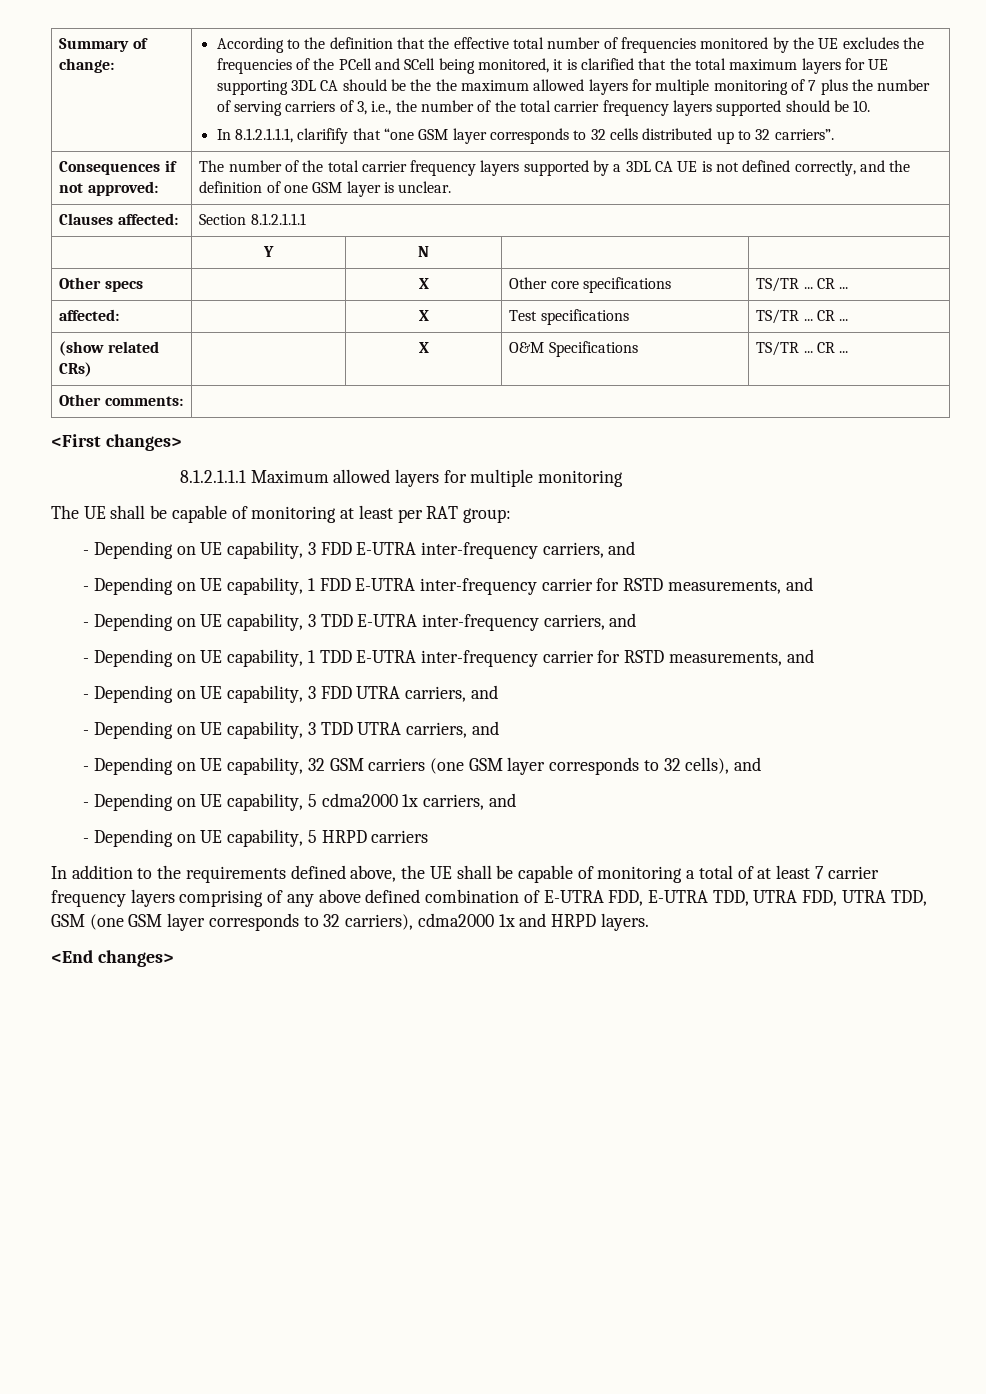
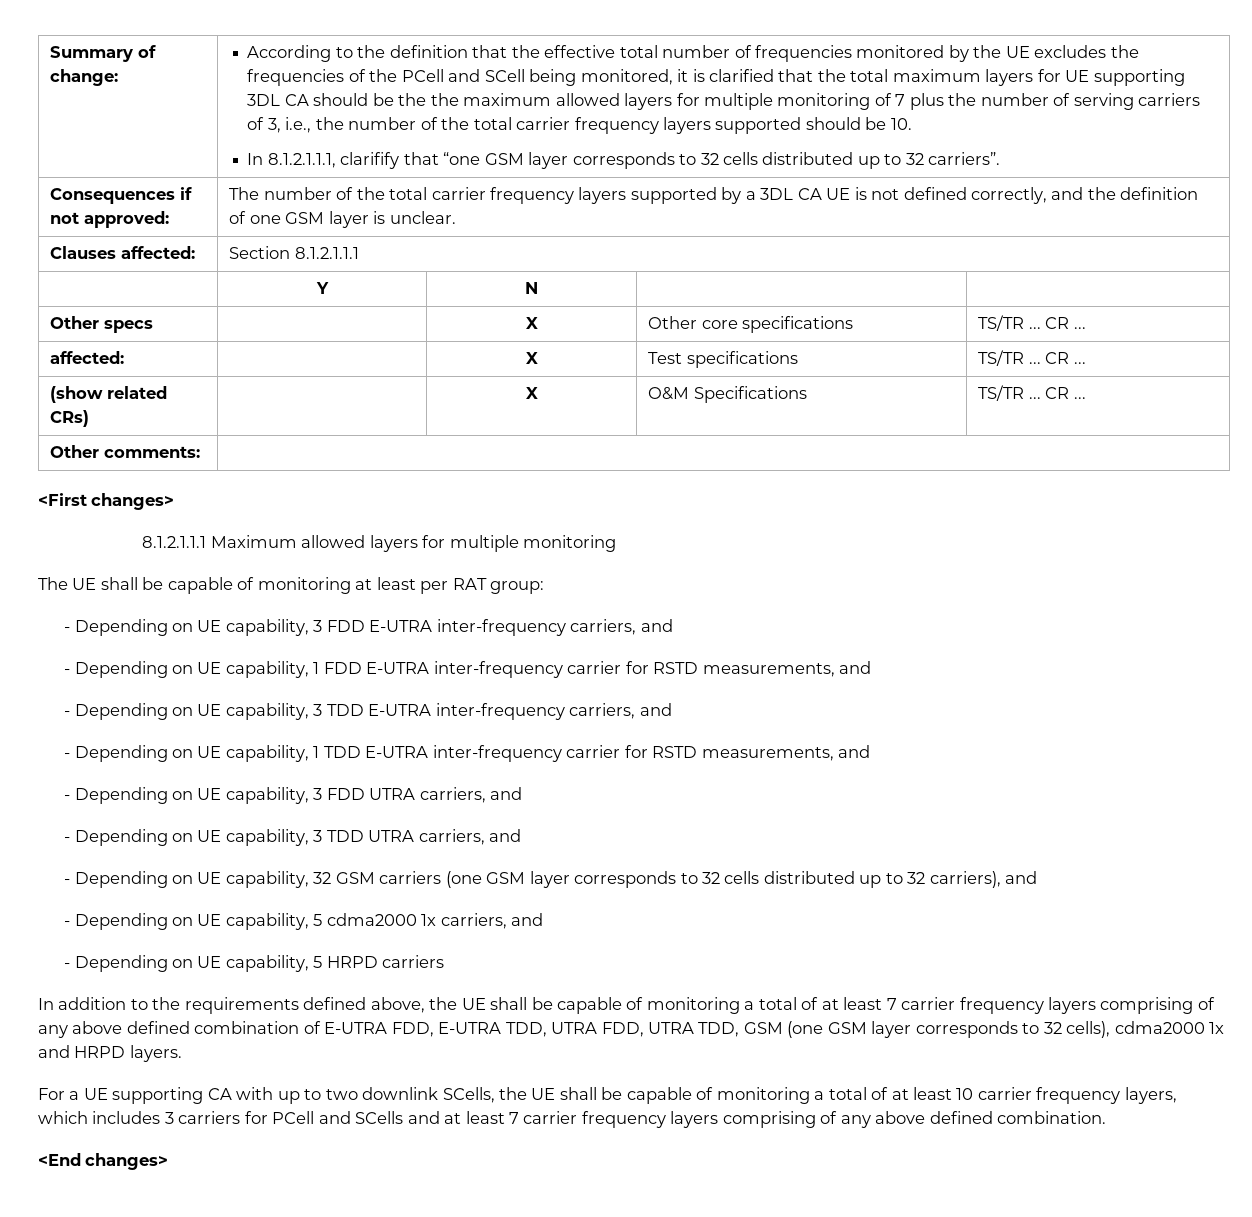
- - Depending on UE capability, 32 GSM carriers (one GSM layer corresponds to 32 cells), and
+ - Depending on UE capability, 32 GSM carriers (one GSM layer corresponds to 32 cells distributed up to 32 carriers), and
- In addition to the requirements defined above, the UE shall be capable of monitoring a total of at least 7 carrier frequency layers comprising of any above defined combination of E-UTRA FDD, E-UTRA TDD, UTRA FDD, UTRA TDD, GSM (one GSM layer corresponds to 32 carriers), cdma2000 1x and HRPD layers.
+ In addition to the requirements defined above, the UE shall be capable of monitoring a total of at least 7 carrier frequency layers comprising of any above defined combination of E-UTRA FDD, E-UTRA TDD, UTRA FDD, UTRA TDD, GSM (one GSM layer corresponds to 32 cells), cdma2000 1x and HRPD layers.
+ For a UE supporting CA with up to two downlink SCells, the UE shall be capable of monitoring a total of at least 10 carrier frequency layers, which includes 3 carriers for PCell and SCells and at least 7 carrier frequency layers comprising of any above defined combination.

